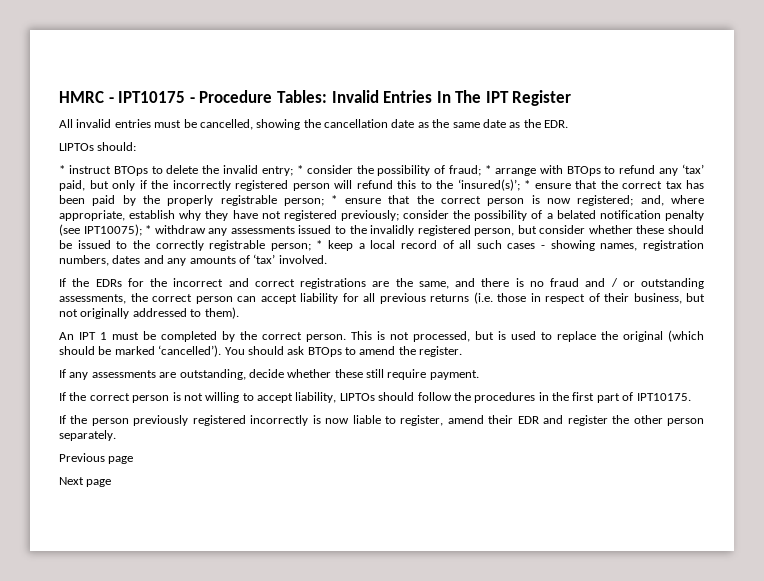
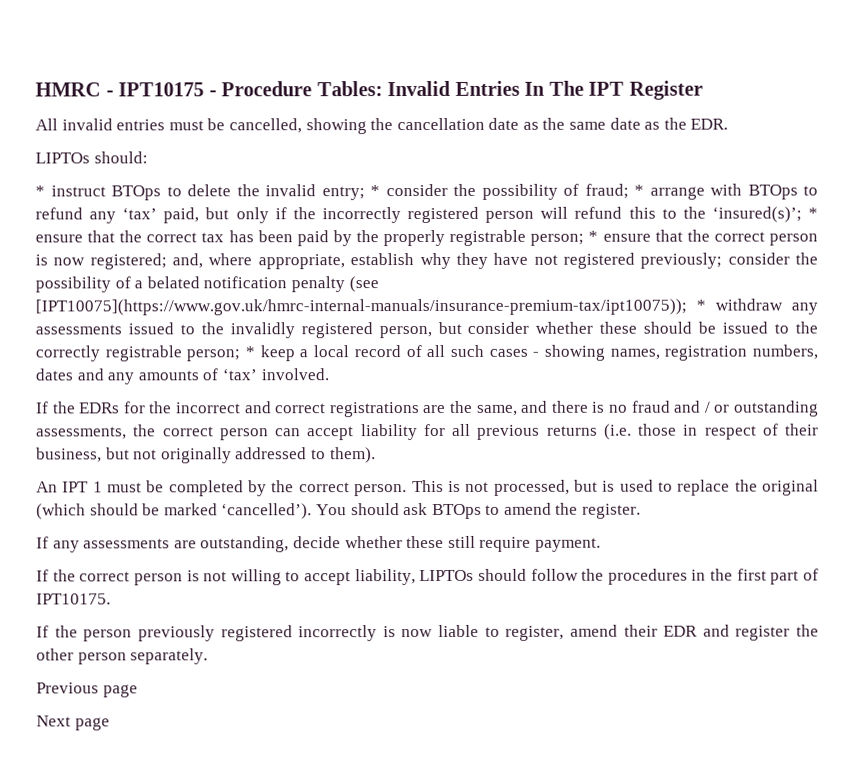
- consider the possibility of a belated notification penalty (see IPT10075);
+ consider the possibility of a belated notification penalty (see [IPT10075](https://www.gov.uk/hmrc-internal-manuals/insurance-premium-tax/ipt10075));

